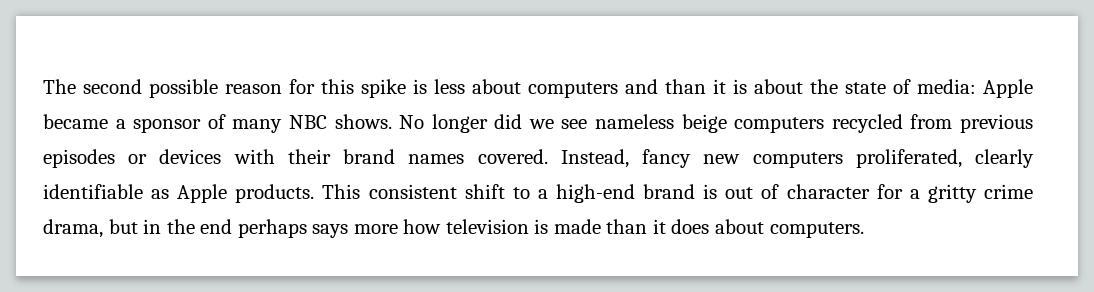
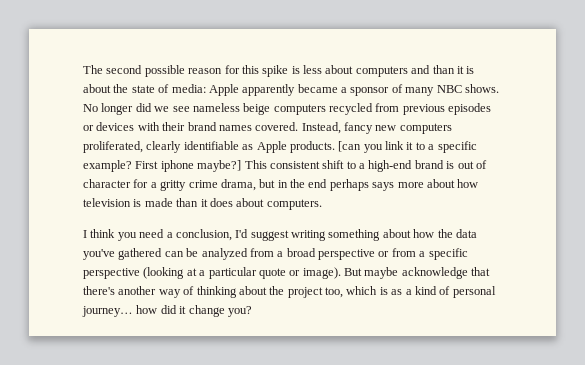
- The second possible reason for this spike is less about computers and than it is about the state of media: Apple became a sponsor of many NBC shows.
+ The second possible reason for this spike is less about computers and than it is about the state of media: Apple apparently became a sponsor of many NBC shows.
+ [can you link it to a specific example? First iphone maybe?]
- This consistent shift to a high-end brand is out of character for a gritty crime drama, but in the end perhaps says more how television is made than it does about computers.
+ This consistent shift to a high-end brand is out of character for a gritty crime drama, but in the end perhaps says more about how television is made than it does about computers.
+ I think you need a conclusion, I'd suggest writing something about how the data you've gathered can be analyzed from a broad perspective or from a specific perspective (looking at a particular quote or image). But maybe acknowledge that there's another way of thinking about the project too, which is as a kind of personal journey… how did it change you?

